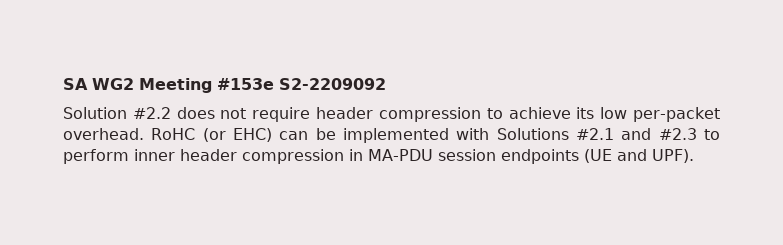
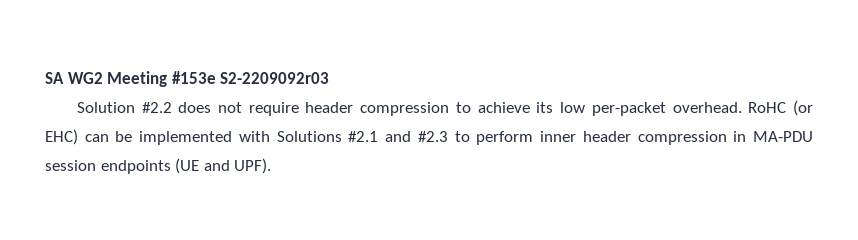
- SA WG2 Meeting #153e S2-2209092
+ SA WG2 Meeting #153e S2-2209092r03

